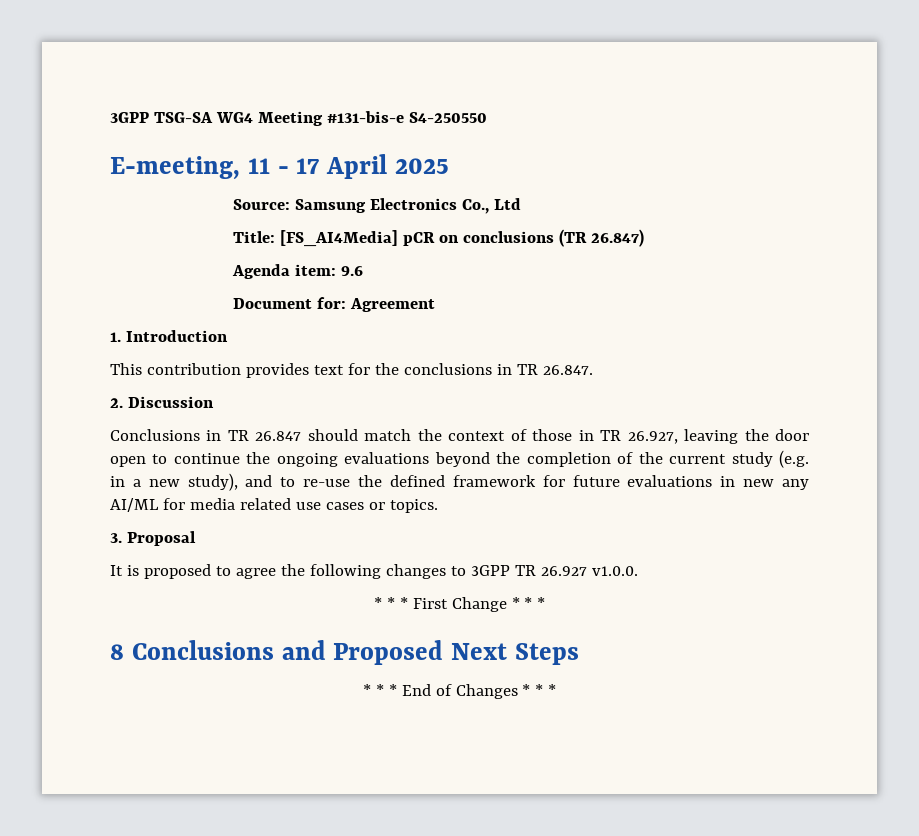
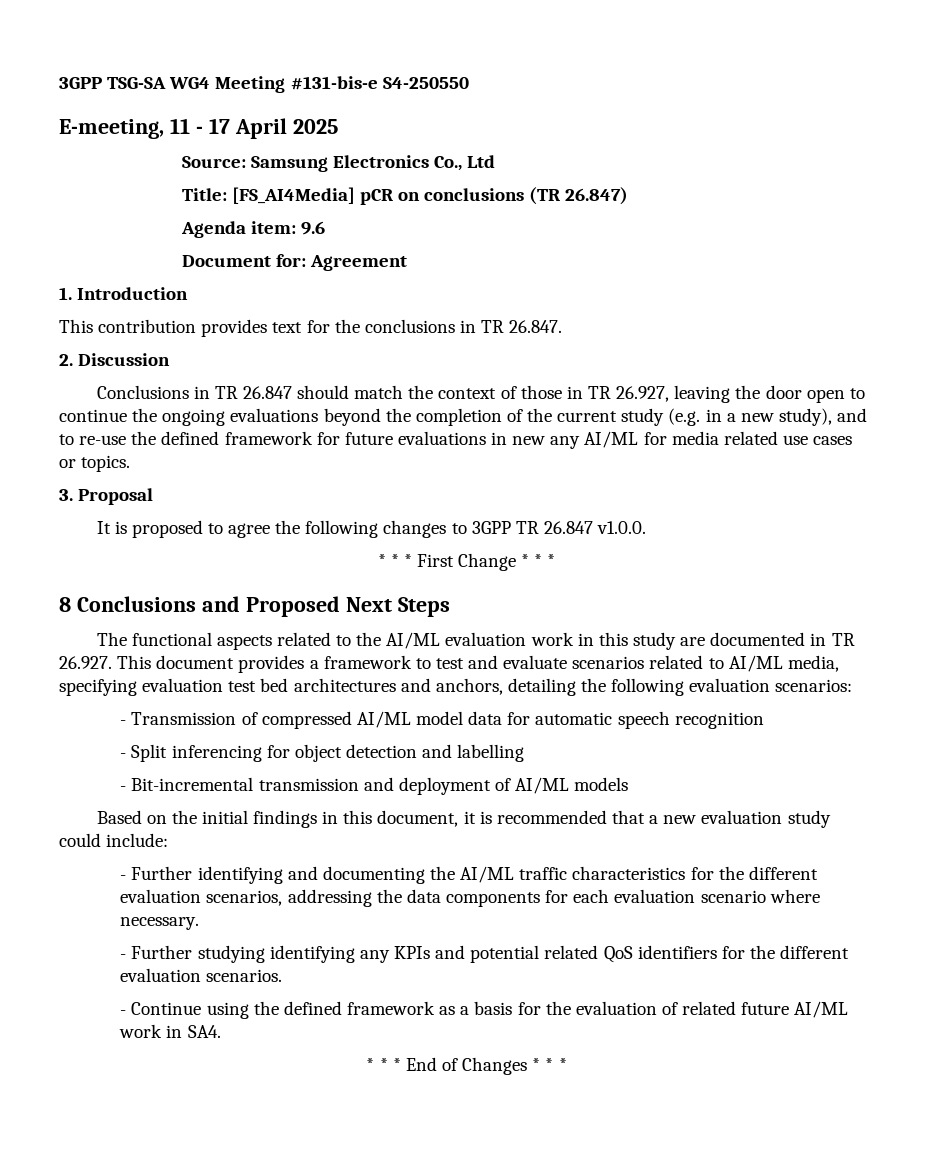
- It is proposed to agree the following changes to 3GPP TR 26.927 v1.0.0.
+ It is proposed to agree the following changes to 3GPP TR 26.847 v1.0.0.
+ The functional aspects related to the AI/ML evaluation work in this study are documented in TR 26.927. This document provides a framework to test and evaluate scenarios related to AI/ML media, specifying evaluation test bed architectures and anchors, detailing the following evaluation scenarios:
+ - Transmission of compressed AI/ML model data for automatic speech recognition
+ - Split inferencing for object detection and labelling
+ - Bit-incremental transmission and deployment of AI/ML models
+ Based on the initial findings in this document, it is recommended that a new evaluation study could include:
+ - Further identifying and documenting the AI/ML traffic characteristics for the different evaluation scenarios, addressing the data components for each evaluation scenario where necessary.
+ - Further studying identifying any KPIs and potential related QoS identifiers for the different evaluation scenarios.
+ - Continue using the defined framework as a basis for the evaluation of related future AI/ML work in SA4.

